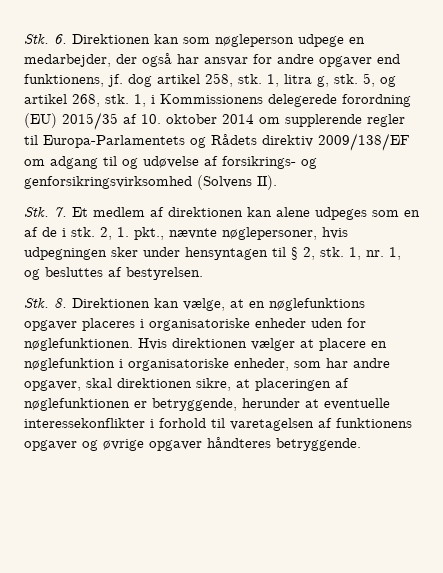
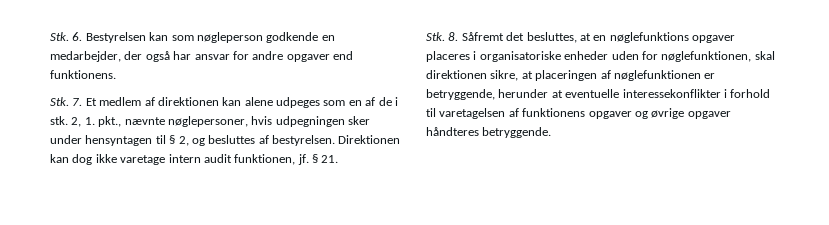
- Stk. 6. Direktionen kan som nøgleperson udpege en medarbejder, der også har ansvar for andre opgaver end funktionens, jf. dog artikel 258, stk. 1, litra g, stk. 5, og artikel 268, stk. 1, i Kommissionens delegerede forordning (EU) 2015/35 af 10. oktober 2014 om supplerende regler til Europa-Parlamentets og Rådets direktiv 2009/138/EF om adgang til og udøvelse af forsikrings- og genforsikringsvirksomhed (Solvens II).
+ Stk. 6. Bestyrelsen kan som nøgleperson godkende en medarbejder, der også har ansvar for andre opgaver end funktionens.
- 2, 1. pkt., nævnte nøglepersoner, hvis udpegningen sker under hensyntagen til § 2, stk. 1, nr. 1, og besluttes af bestyrelsen.
+ 2, 1. pkt., nævnte nøglepersoner, hvis udpegningen sker under hensyntagen til § 2, og besluttes af bestyrelsen. Direktionen kan dog ikke varetage intern audit funktionen, jf. § 21.
- Stk. 8. Direktionen kan vælge, at en nøglefunktions opgaver placeres i organisatoriske enheder uden for nøglefunktionen. Hvis direktionen vælger at placere en nøglefunktion i organisatoriske enheder, som har andre opgaver, skal direktionen sikre, at placeringen af nøglefunktionen er betryggende, herunder at eventuelle interessekonflikter i forhold til varetagelsen af funktionens opgaver og øvrige opgaver håndteres betryggende.
+ Stk. 8. Såfremt det besluttes, at en nøglefunktions opgaver placeres i organisatoriske enheder uden for nøglefunktionen, skal direktionen sikre, at placeringen af nøglefunktionen er betryggende, herunder at eventuelle interessekonflikter i forhold til varetagelsen af funktionens opgaver og øvrige opgaver håndteres betryggende.

